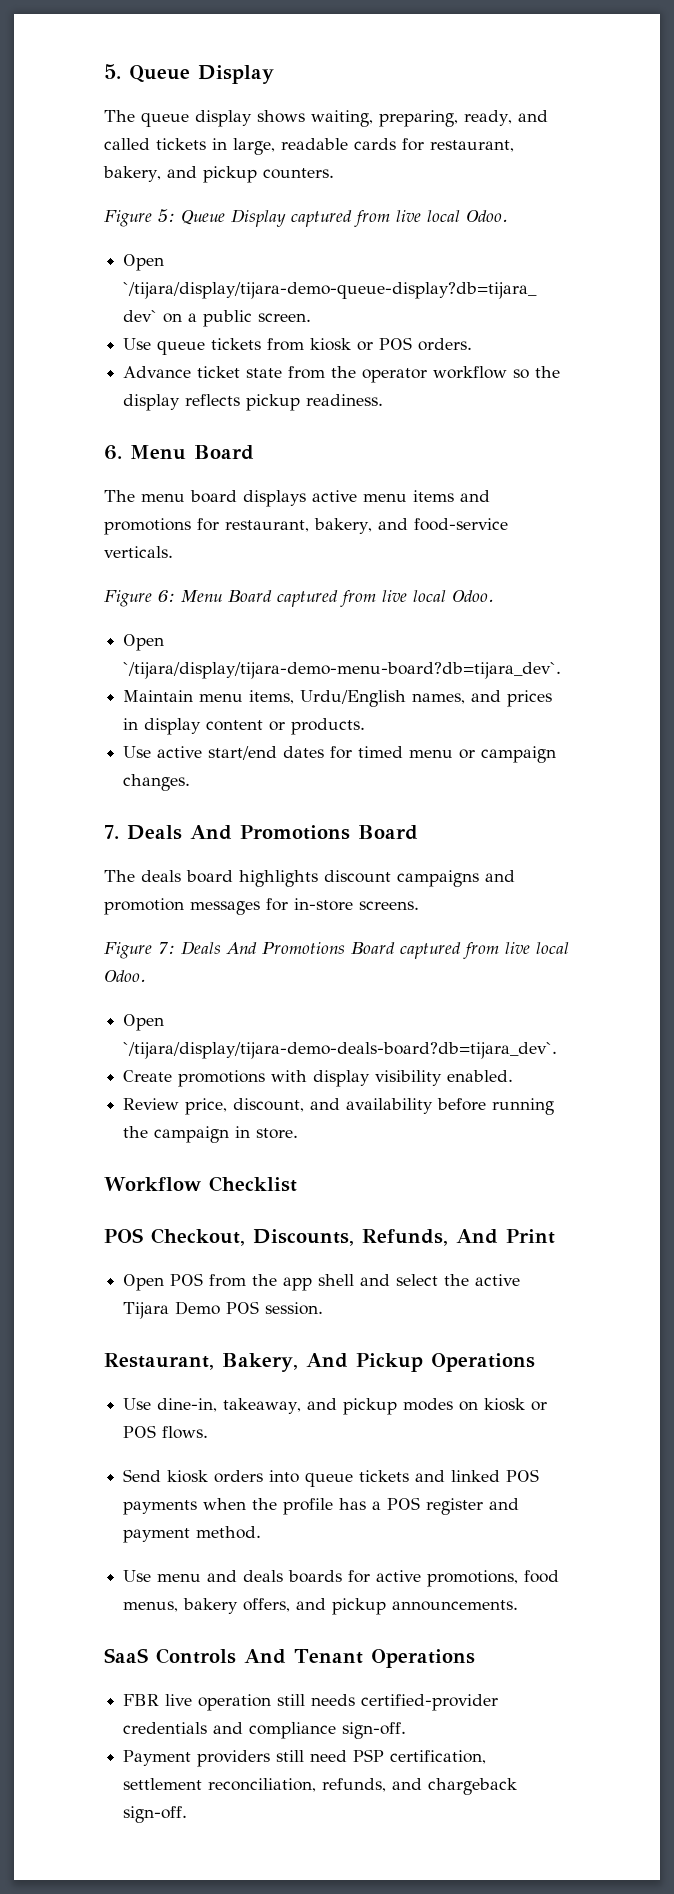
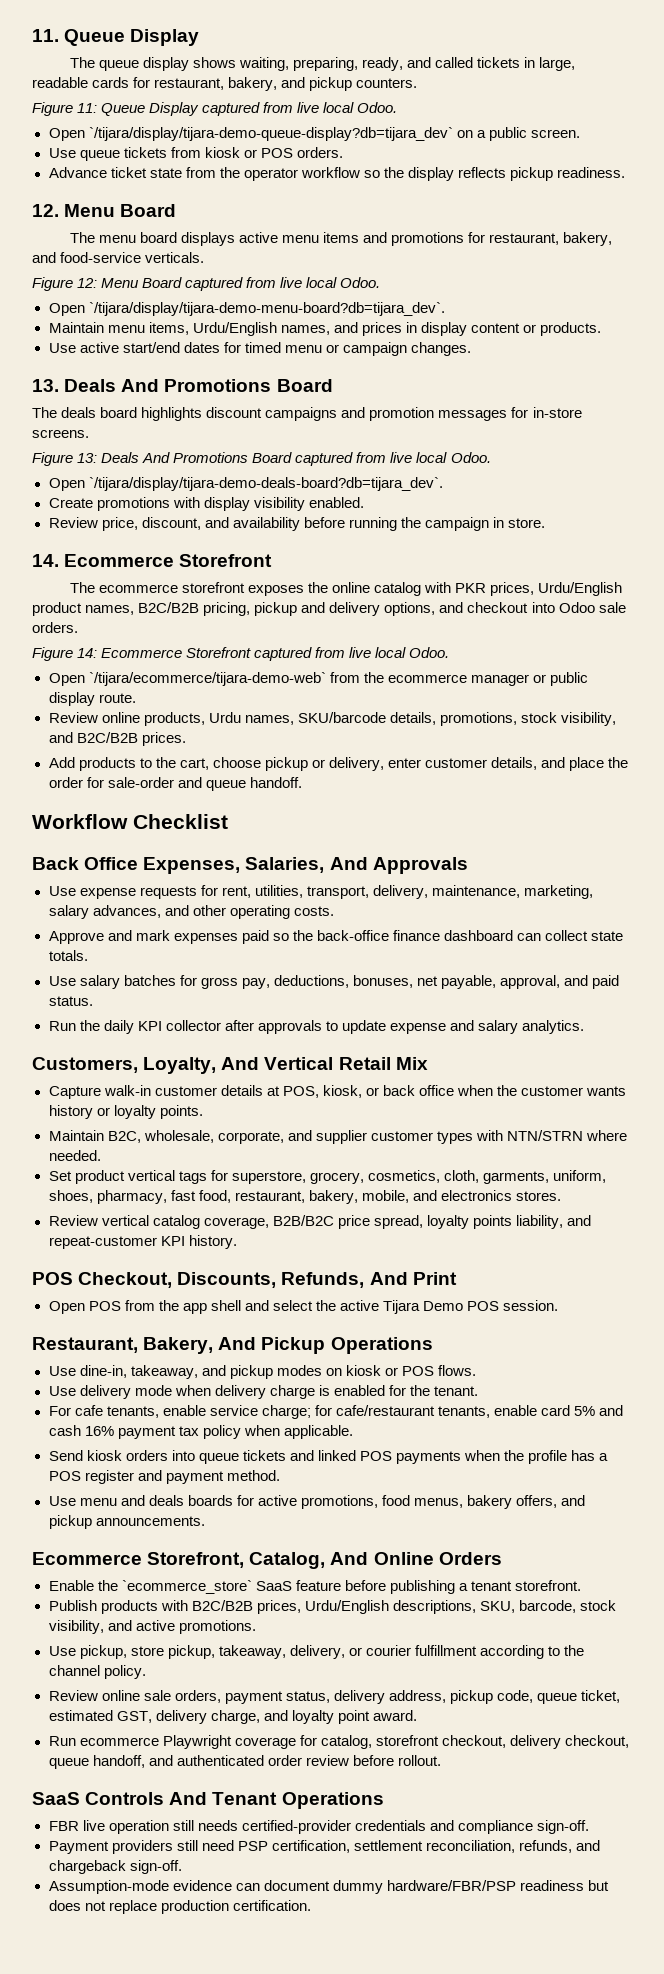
- 5. Queue Display
+ 11. Queue Display
- Figure 5: Queue Display captured from live local Odoo.
+ Figure 11: Queue Display captured from live local Odoo.
- 6. Menu Board
+ 12. Menu Board
- Figure 6: Menu Board captured from live local Odoo.
+ Figure 12: Menu Board captured from live local Odoo.
- 7. Deals And Promotions Board
+ 13. Deals And Promotions Board
- Figure 7: Deals And Promotions Board captured from live local Odoo.
+ Figure 13: Deals And Promotions Board captured from live local Odoo.
+ 14. Ecommerce Storefront
+ The ecommerce storefront exposes the online catalog with PKR prices, Urdu/English product names, B2C/B2B pricing, pickup and delivery options, and checkout into Odoo sale orders.
+ Figure 14: Ecommerce Storefront captured from live local Odoo.
+ Open `/tijara/ecommerce/tijara-demo-web` from the ecommerce manager or public display route.
+ Review online products, Urdu names, SKU/barcode details, promotions, stock visibility, and B2C/B2B prices.
+ Add products to the cart, choose pickup or delivery, enter customer details, and place the order for sale-order and queue handoff.
  Workflow Checklist
+ Back Office Expenses, Salaries, And Approvals
+ Use expense requests for rent, utilities, transport, delivery, maintenance, marketing, salary advances, and other operating costs.
+ Approve and mark expenses paid so the back-office finance dashboard can collect state totals.
+ Use salary batches for gross pay, deductions, bonuses, net payable, approval, and paid status.
+ Run the daily KPI collector after approvals to update expense and salary analytics.
+ Customers, Loyalty, And Vertical Retail Mix
+ Capture walk-in customer details at POS, kiosk, or back office when the customer wants history or loyalty points.
+ Maintain B2C, wholesale, corporate, and supplier customer types with NTN/STRN where needed.
+ Set product vertical tags for superstore, grocery, cosmetics, cloth, garments, uniform, shoes, pharmacy, fast food, restaurant, bakery, mobile, and electronics stores.
+ Review vertical catalog coverage, B2B/B2C price spread, loyalty points liability, and repeat-customer KPI history.
+ Use delivery mode when delivery charge is enabled for the tenant.
+ For cafe tenants, enable service charge; for cafe/restaurant tenants, enable card 5% and cash 16% payment tax policy when applicable.
+ Ecommerce Storefront, Catalog, And Online Orders
+ Enable the `ecommerce_store` SaaS feature before publishing a tenant storefront.
+ Publish products with B2C/B2B prices, Urdu/English descriptions, SKU, barcode, stock visibility, and active promotions.
+ Use pickup, store pickup, takeaway, delivery, or courier fulfillment according to the channel policy.
+ Review online sale orders, payment status, delivery address, pickup code, queue ticket, estimated GST, delivery charge, and loyalty point award.
+ Run ecommerce Playwright coverage for catalog, storefront checkout, delivery checkout, queue handoff, and authenticated order review before rollout.
+ Assumption-mode evidence can document dummy hardware/FBR/PSP readiness but does not replace production certification.

